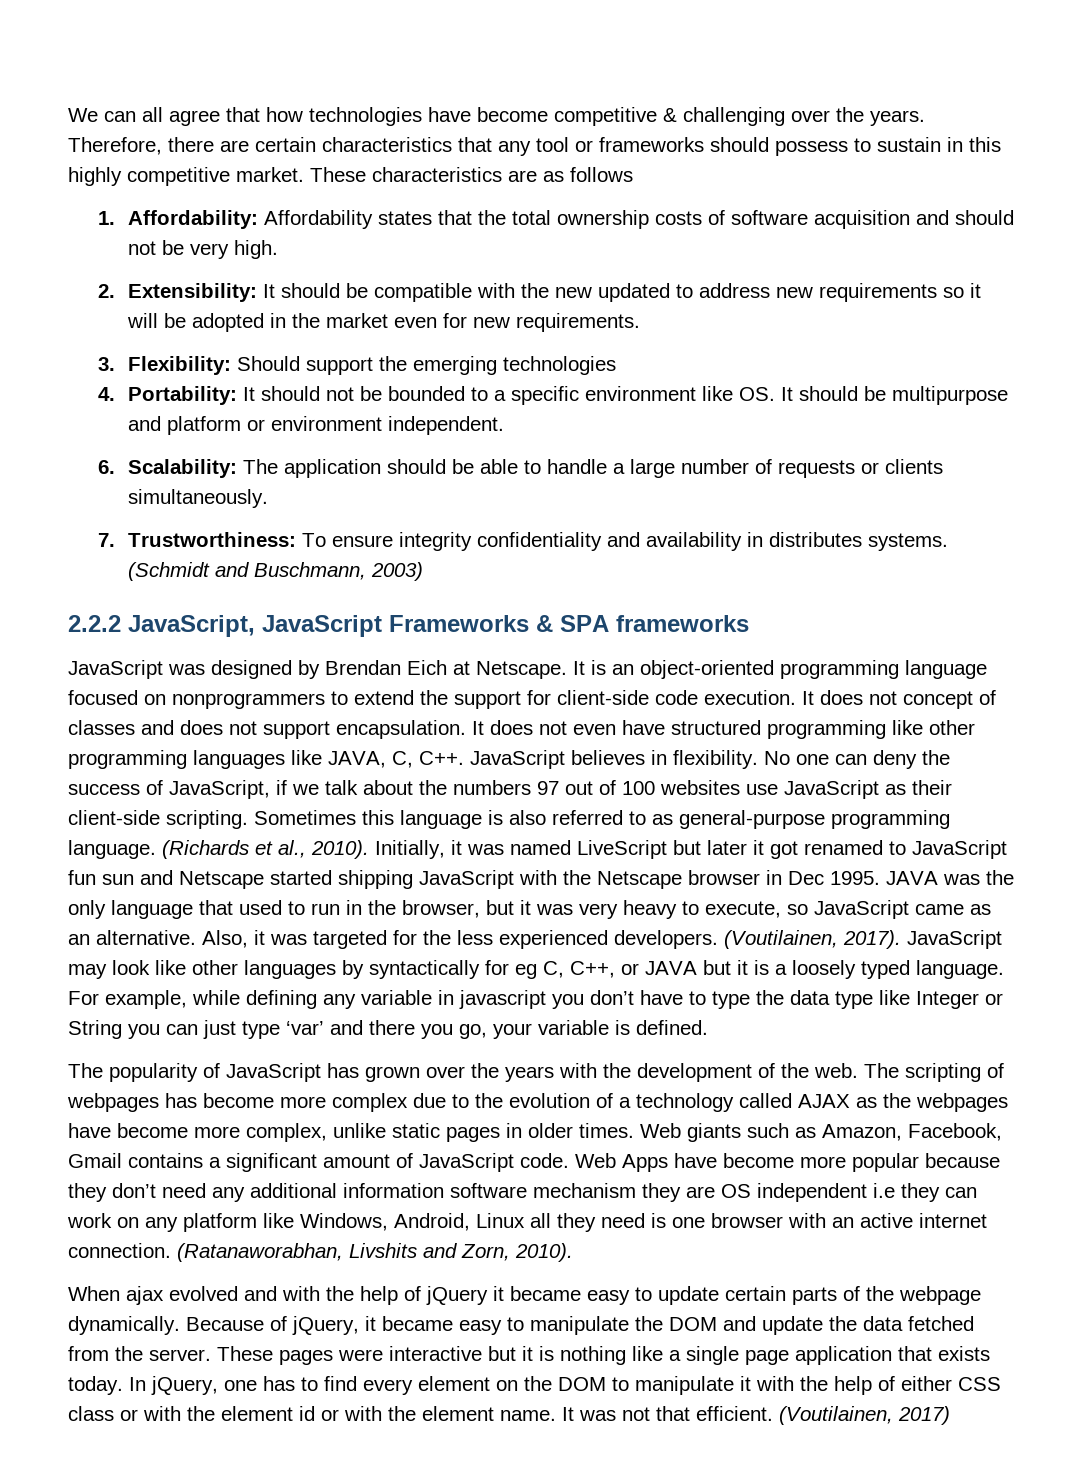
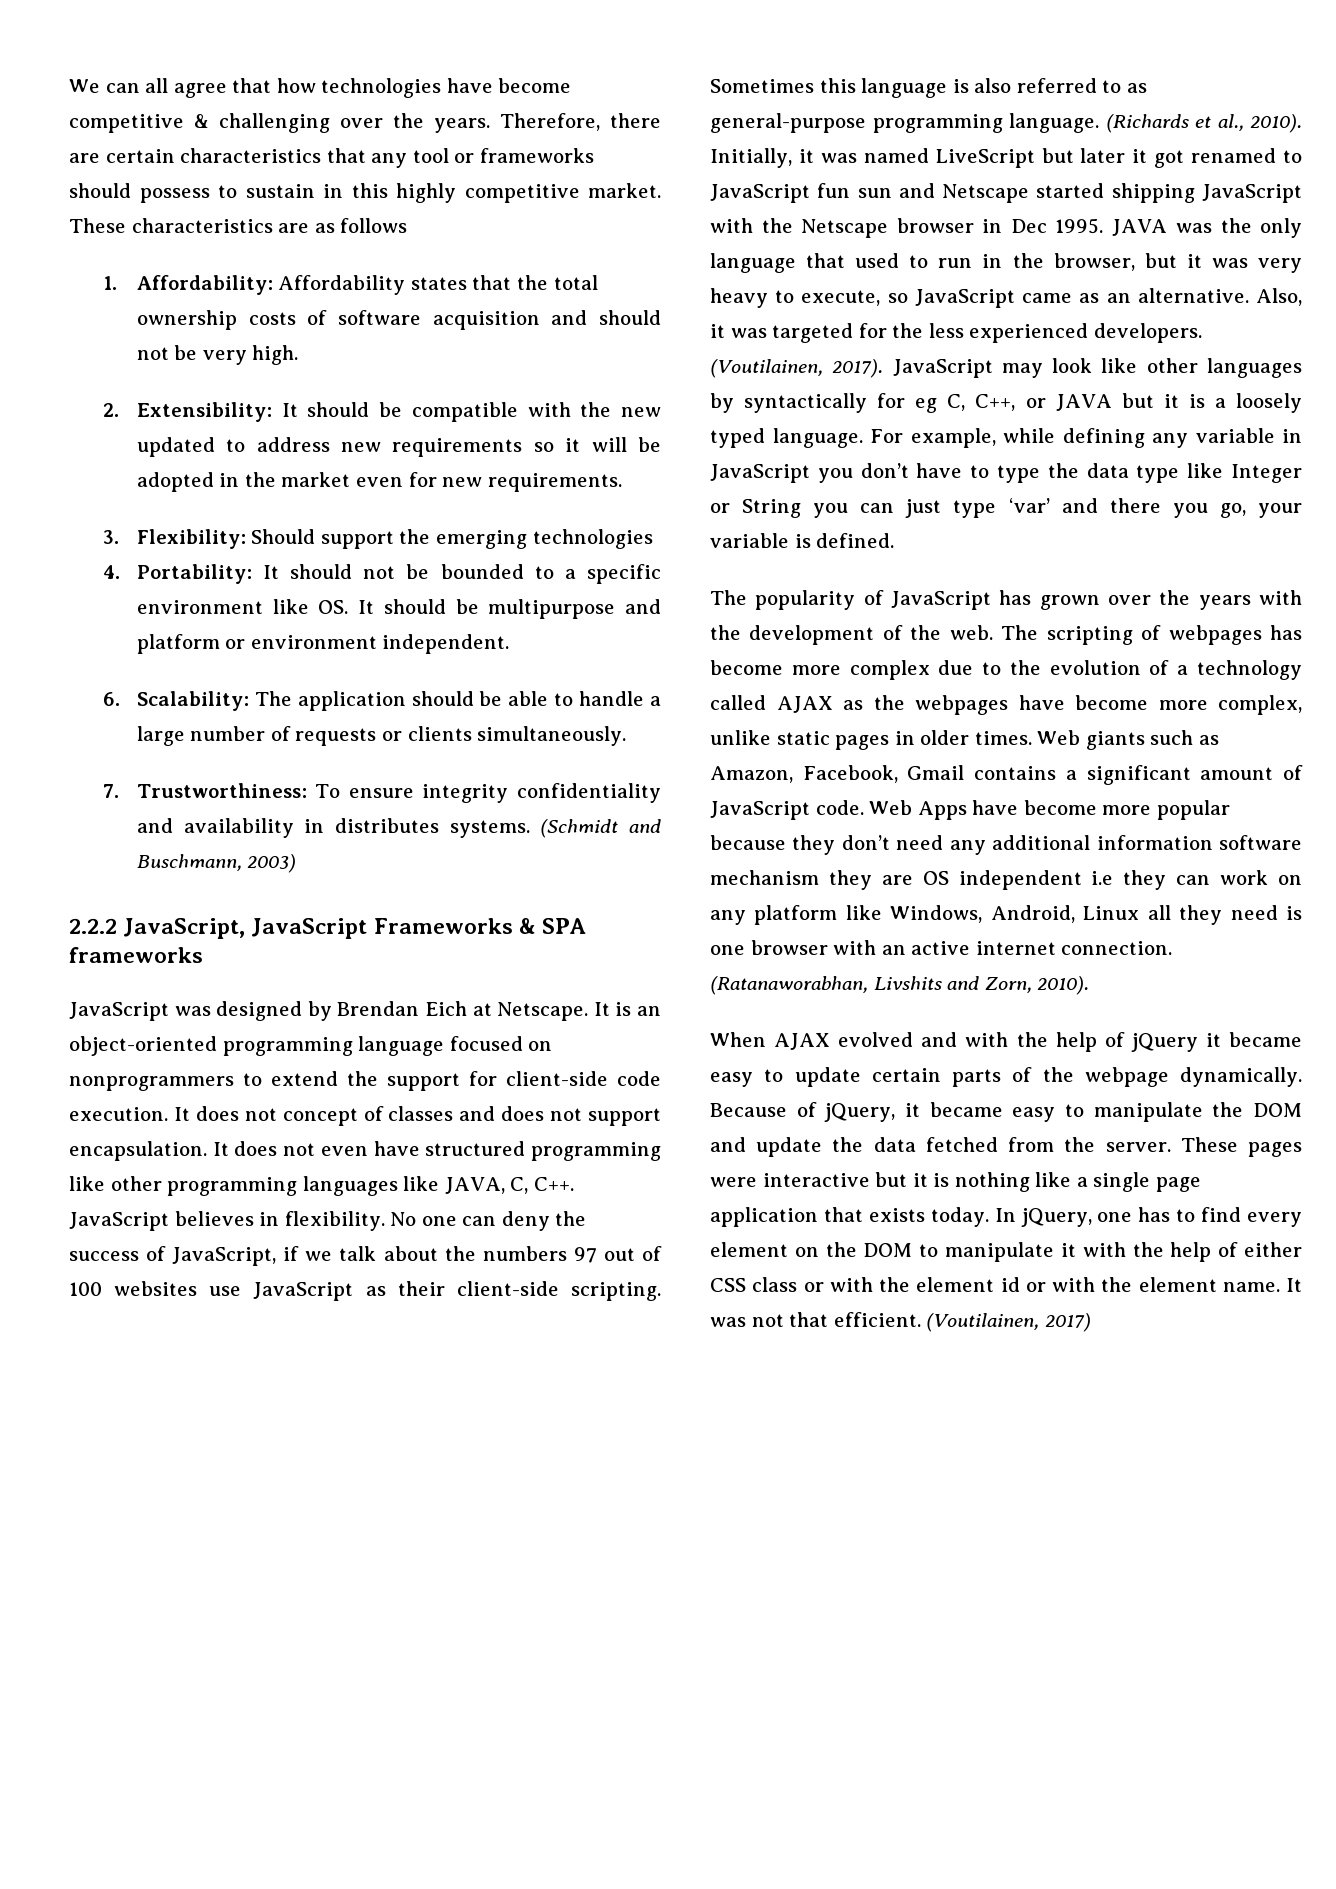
- For example, while defining any variable in javascript you don’t have to type the data type like Integer or String you can just type ‘var’ and there you go, your variable is defined.
+ For example, while defining any variable in JavaScript you don’t have to type the data type like Integer or String you can just type ‘var’ and there you go, your variable is defined.
- When ajax evolved and with the help of jQuery it became easy to update certain parts of the webpage dynamically.
+ When AJAX evolved and with the help of jQuery it became easy to update certain parts of the webpage dynamically.

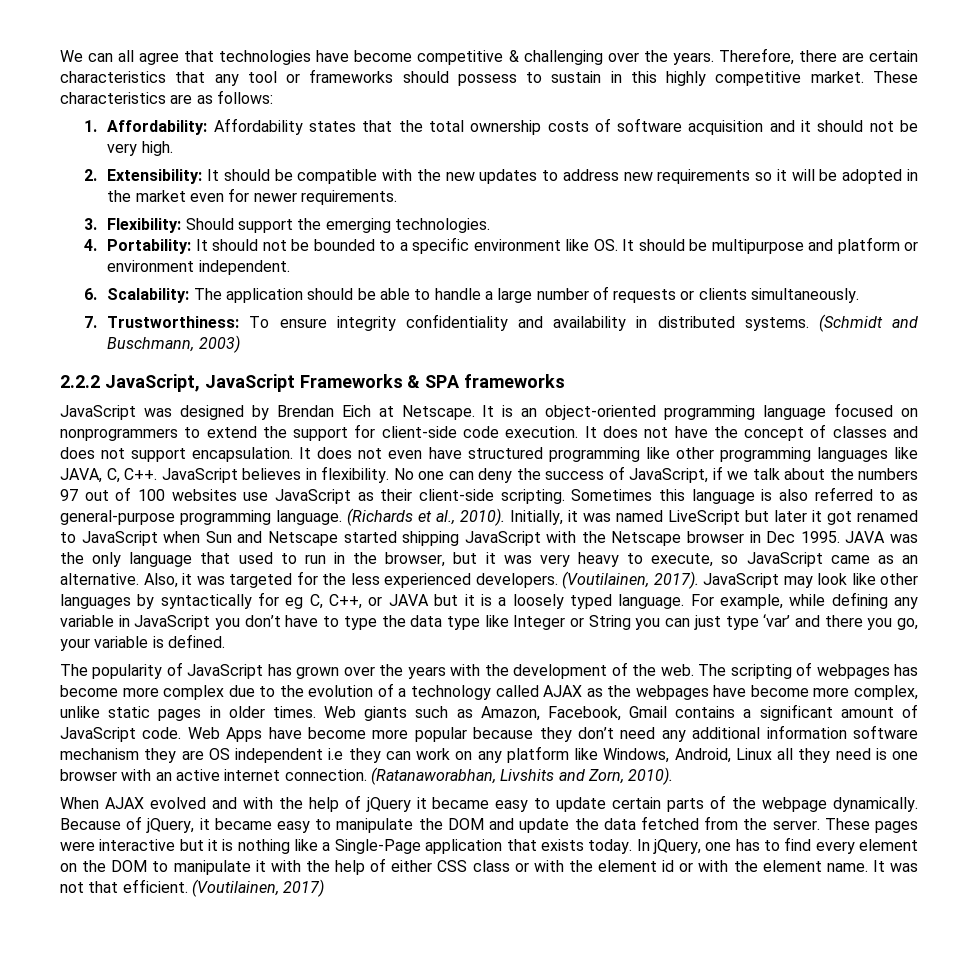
- We can all agree that how technologies have become competitive & challenging over the years.
+ We can all agree that technologies have become competitive & challenging over the years.
- These characteristics are as follows
+ These characteristics are as follows:
- 1. Affordability: Affordability states that the total ownership costs of software acquisition and should not be very high.
+ 1. Affordability: Affordability states that the total ownership costs of software acquisition and it should not be very high.
- 2. Extensibility: It should be compatible with the new updated to address new requirements so it will be adopted in the market even for new requirements.
+ 2. Extensibility: It should be compatible with the new updates to address new requirements so it will be adopted in the market even for newer requirements.
- 3. Flexibility: Should support the emerging technologies
+ 3. Flexibility: Should support the emerging technologies.
- 7. Trustworthiness: To ensure integrity confidentiality and availability in distributes systems.
+ 7. Trustworthiness: To ensure integrity confidentiality and availability in distributed systems.
- It does not concept of classes and does not support encapsulation.
+ It does not have the concept of classes and does not support encapsulation.
- Initially, it was named LiveScript but later it got renamed to JavaScript fun sun and Netscape started shipping JavaScript with the Netscape browser in Dec 1995.
+ Initially, it was named LiveScript but later it got renamed to JavaScript when Sun and Netscape started shipping JavaScript with the Netscape browser in Dec 1995.
- These pages were interactive but it is nothing like a single page application that exists today.
+ These pages were interactive but it is nothing like a Single-Page application that exists today.

